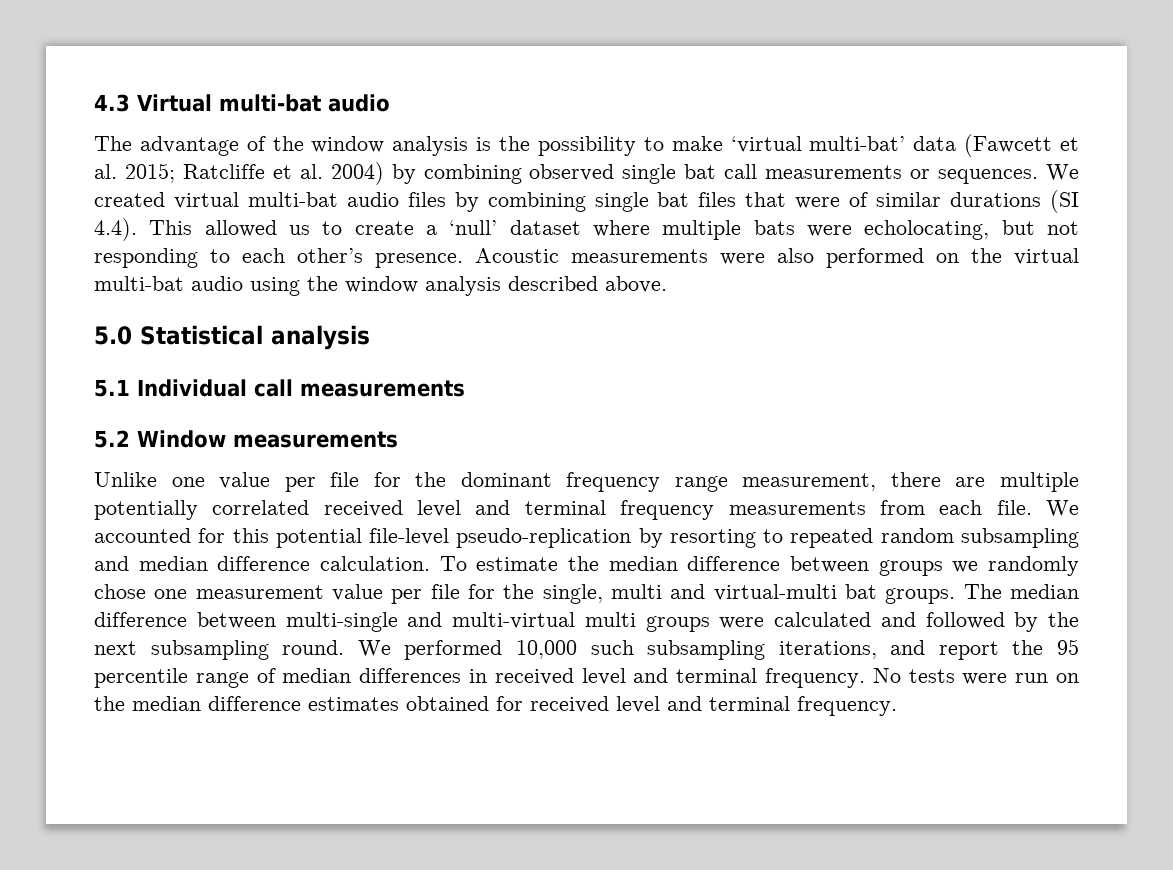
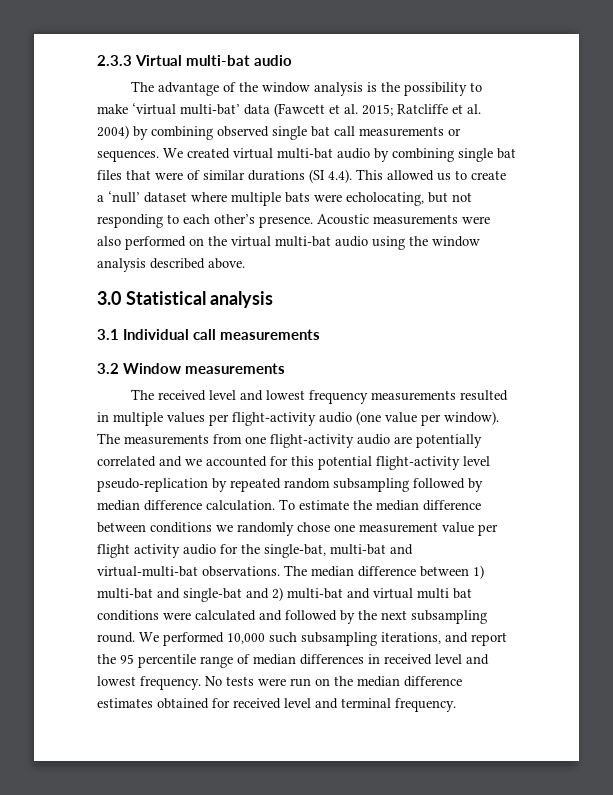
- 4.3 Virtual multi-bat audio
+ 2.3.3 Virtual multi-bat audio
- We created virtual multi-bat audio files by combining single bat files that were of similar durations (SI 4.4). This allowed us to create a ‘null’ dataset where multiple bats were echolocating, but not responding to each other’s presence.
+ We created virtual multi-bat audio by combining single bat files that were of similar durations (SI 4.4). This allowed us to create a ‘null’ dataset where multiple bats were echolocating, but not responding to each other’s presence.
- 5.0 Statistical analysis
+ 3.0 Statistical analysis
- 5.1 Individual call measurements
+ 3.1 Individual call measurements
- 5.2 Window measurements
+ 3.2 Window measurements
- Unlike one value per file for the dominant frequency range measurement, there are multiple potentially correlated received level and terminal frequency measurements from each file. We accounted for this potential file-level pseudo-replication by resorting to repeated random subsampling and median difference calculation.
+ The received level and lowest frequency measurements resulted in multiple values per flight-activity audio (one value per window). The measurements from one flight-activity audio are potentially correlated and we accounted for this potential flight-activity level pseudo-replication by repeated random subsampling followed by median difference calculation.
- To estimate the median difference between groups we randomly chose one measurement value per file for the single, multi and virtual-multi bat groups. The median difference between multi-single and multi-virtual multi groups were calculated and followed by the next subsampling round.
+ To estimate the median difference between conditions we randomly chose one measurement value per flight activity audio for the single-bat, multi-bat and virtual-multi-bat observations. The median difference between 1) multi-bat and single-bat and 2) multi-bat and virtual multi bat conditions were calculated and followed by the next subsampling round.
- We performed 10,000 such subsampling iterations, and report the 95 percentile range of median differences in received level and terminal frequency.
+ We performed 10,000 such subsampling iterations, and report the 95 percentile range of median differences in received level and lowest frequency.

